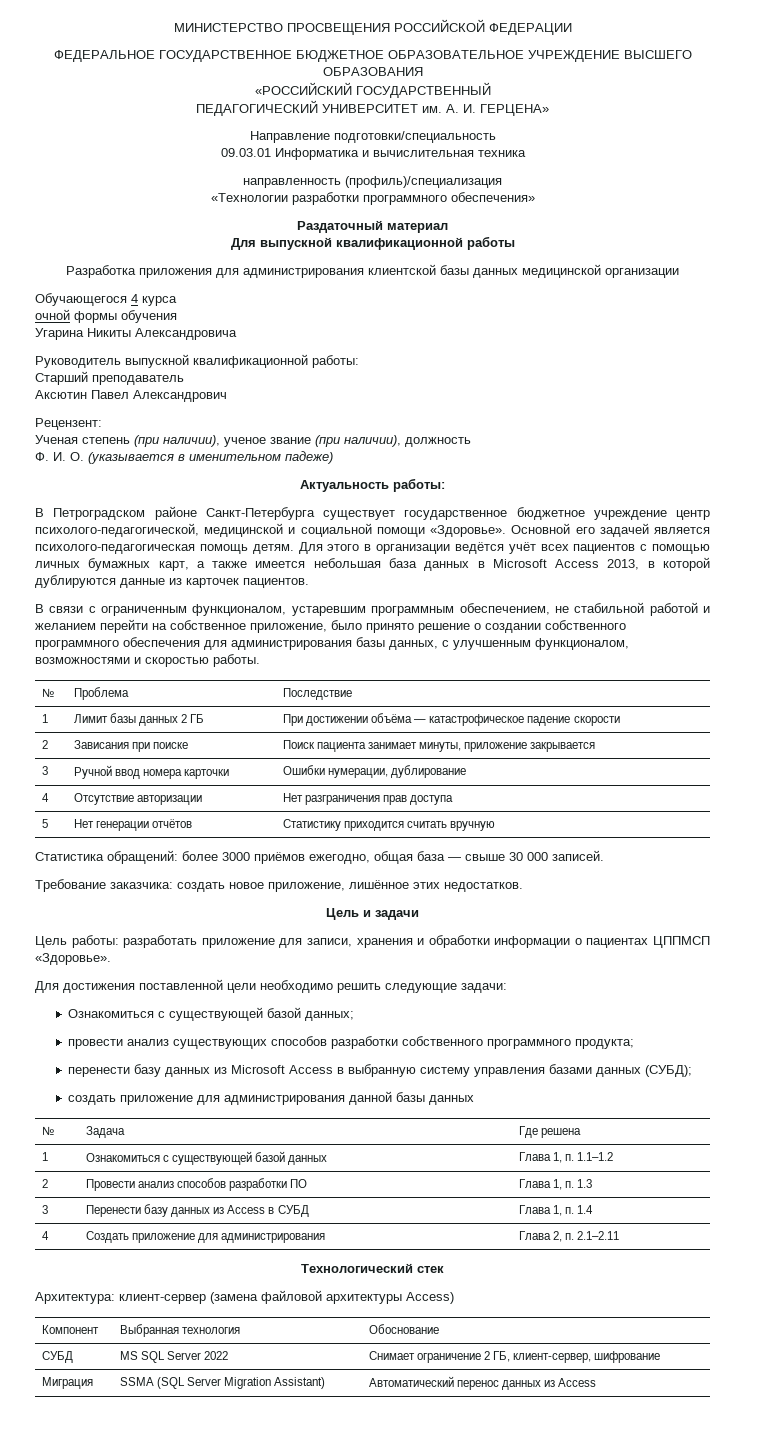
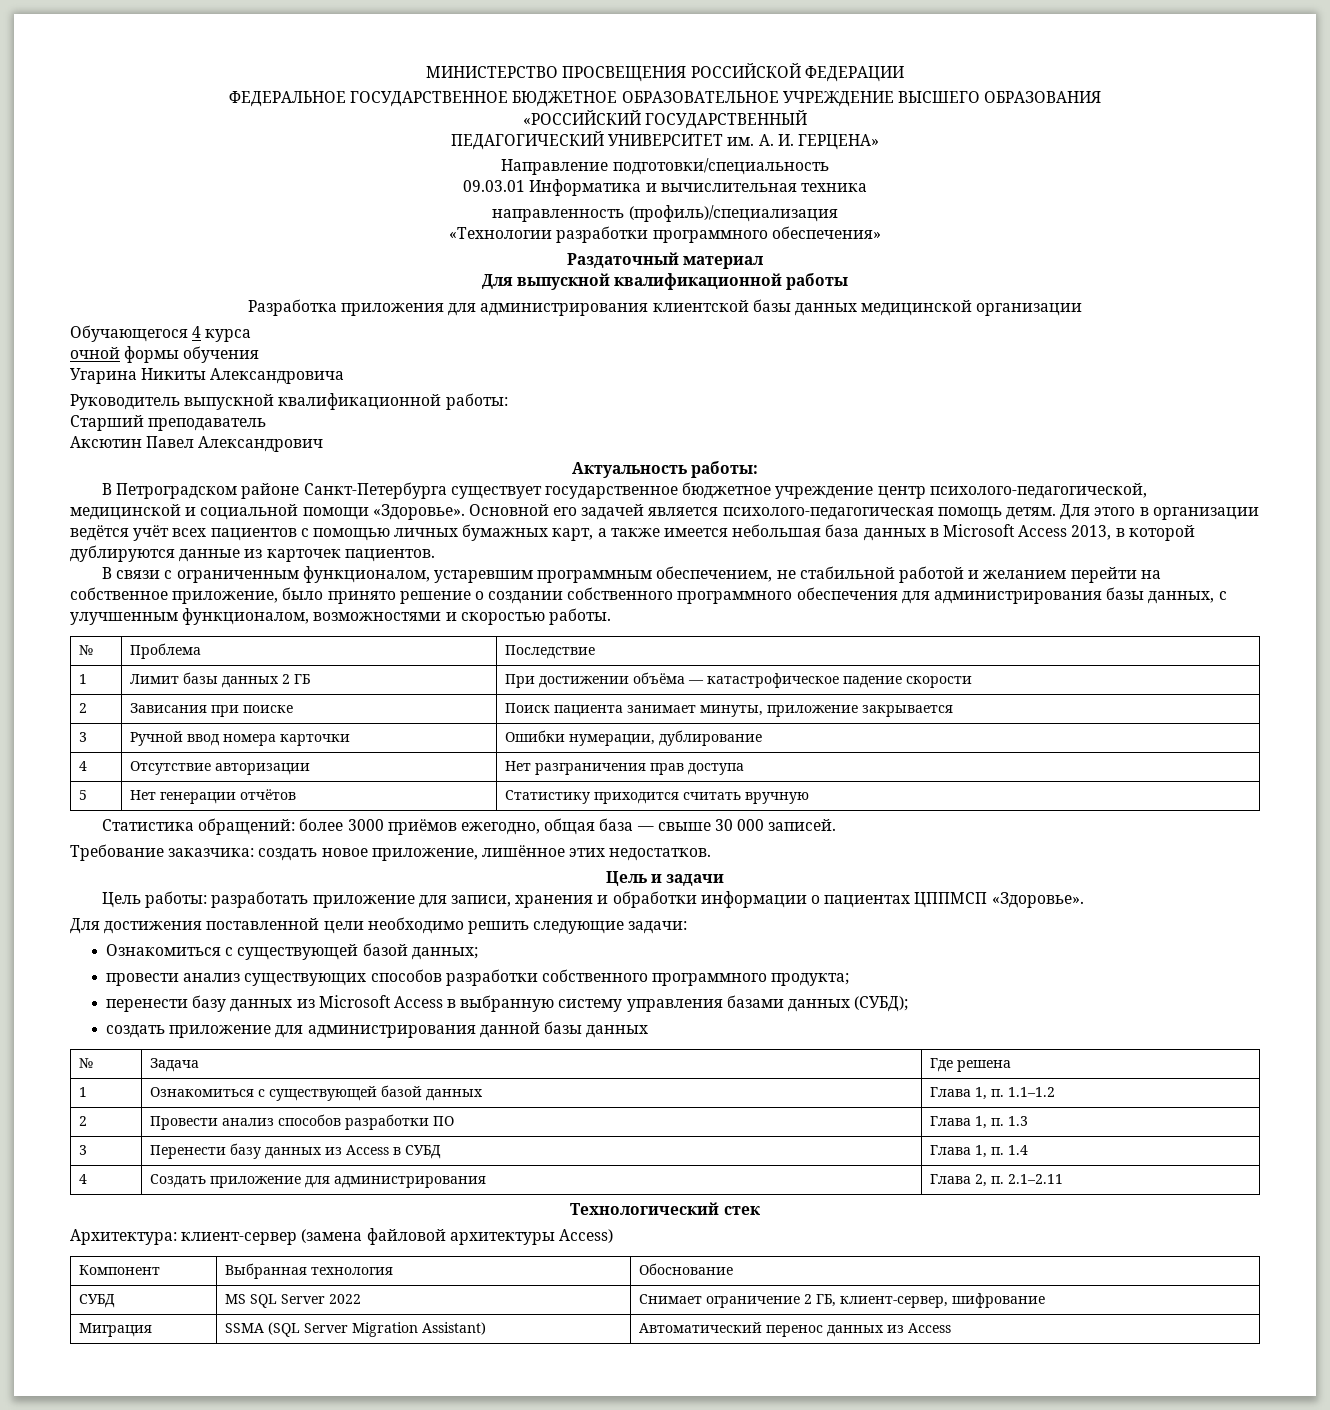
- Рецензент:
- Ученая степень (при наличии), ученое звание (при наличии), должность
- Ф. И. О. (указывается в именительном падеже)

